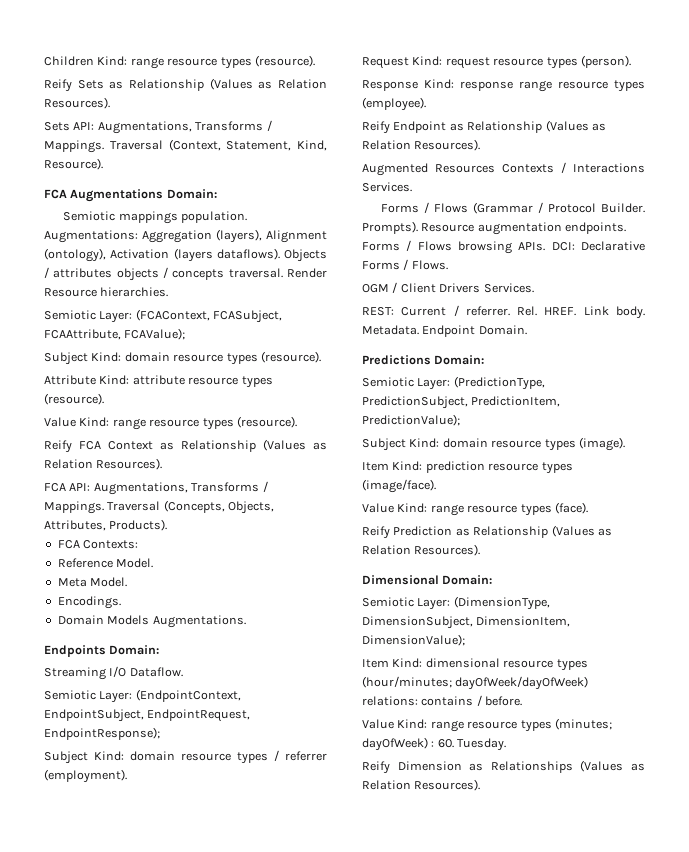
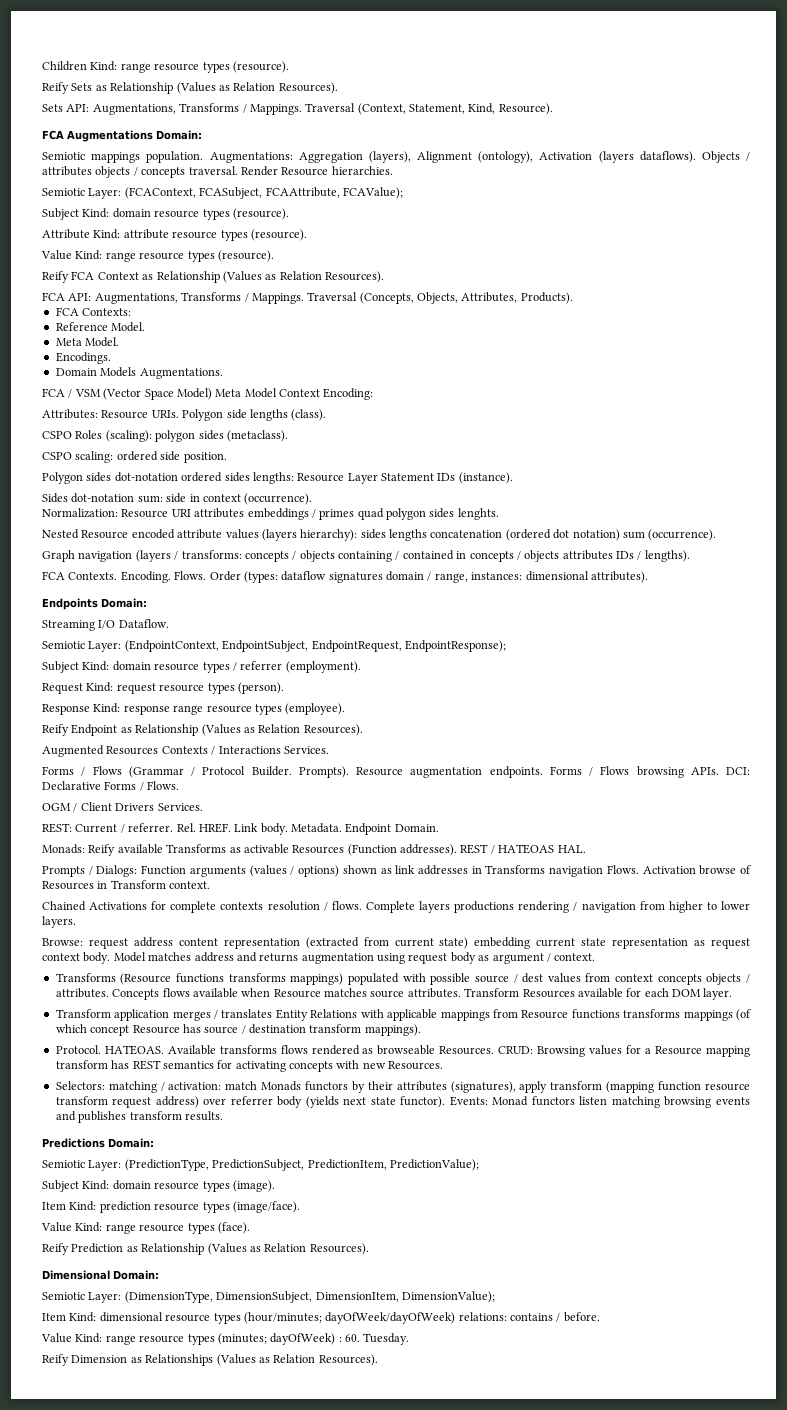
+ FCA / VSM (Vector Space Model) Meta Model Context Encoding:
+ Attributes: Resource URIs. Polygon side lengths (class).
+ CSPO Roles (scaling): polygon sides (metaclass).
+ CSPO scaling: ordered side position.
+ Polygon sides dot-notation ordered sides lengths: Resource Layer Statement IDs (instance).
+ Sides dot-notation sum: side in context (occurrence).
+ Normalization: Resource URI attributes embeddings / primes quad polygon sides lenghts.
+ Nested Resource encoded attribute values (layers hierarchy): sides lengths concatenation (ordered dot notation) sum (occurrence).
+ Graph navigation (layers / transforms: concepts / objects containing / contained in concepts / objects attributes IDs / lengths).
+ FCA Contexts. Encoding. Flows. Order (types: dataflow signatures domain / range, instances: dimensional attributes).
+ Monads: Reify available Transforms as activable Resources (Function addresses). REST / HATEOAS HAL.
+ Prompts / Dialogs: Function arguments (values / options) shown as link addresses in Transforms navigation Flows. Activation browse of Resources in Transform context.
+ Chained Activations for complete contexts resolution / flows. Complete layers productions rendering / navigation from higher to lower layers.
+ Browse: request address content representation (extracted from current state) embedding current state representation as request context body. Model matches address and returns augmentation using request body as argument / context.
+ Transforms (Resource functions transforms mappings) populated with possible source / dest values from context concepts objects / attributes. Concepts flows available when Resource matches source attributes. Transform Resources available for each DOM layer.
+ Transform application merges / translates Entity Relations with applicable mappings from Resource functions transforms mappings (of which concept Resource has source / destination transform mappings).
+ Protocol. HATEOAS. Available transforms flows rendered as browseable Resources. CRUD: Browsing values for a Resource mapping transform has REST semantics for activating concepts with new Resources.
+ Selectors: matching / activation: match Monads functors by their attributes (signatures), apply transform (mapping function resource transform request address) over referrer body (yields next state functor). Events: Monad functors listen matching browsing events and publishes transform results.

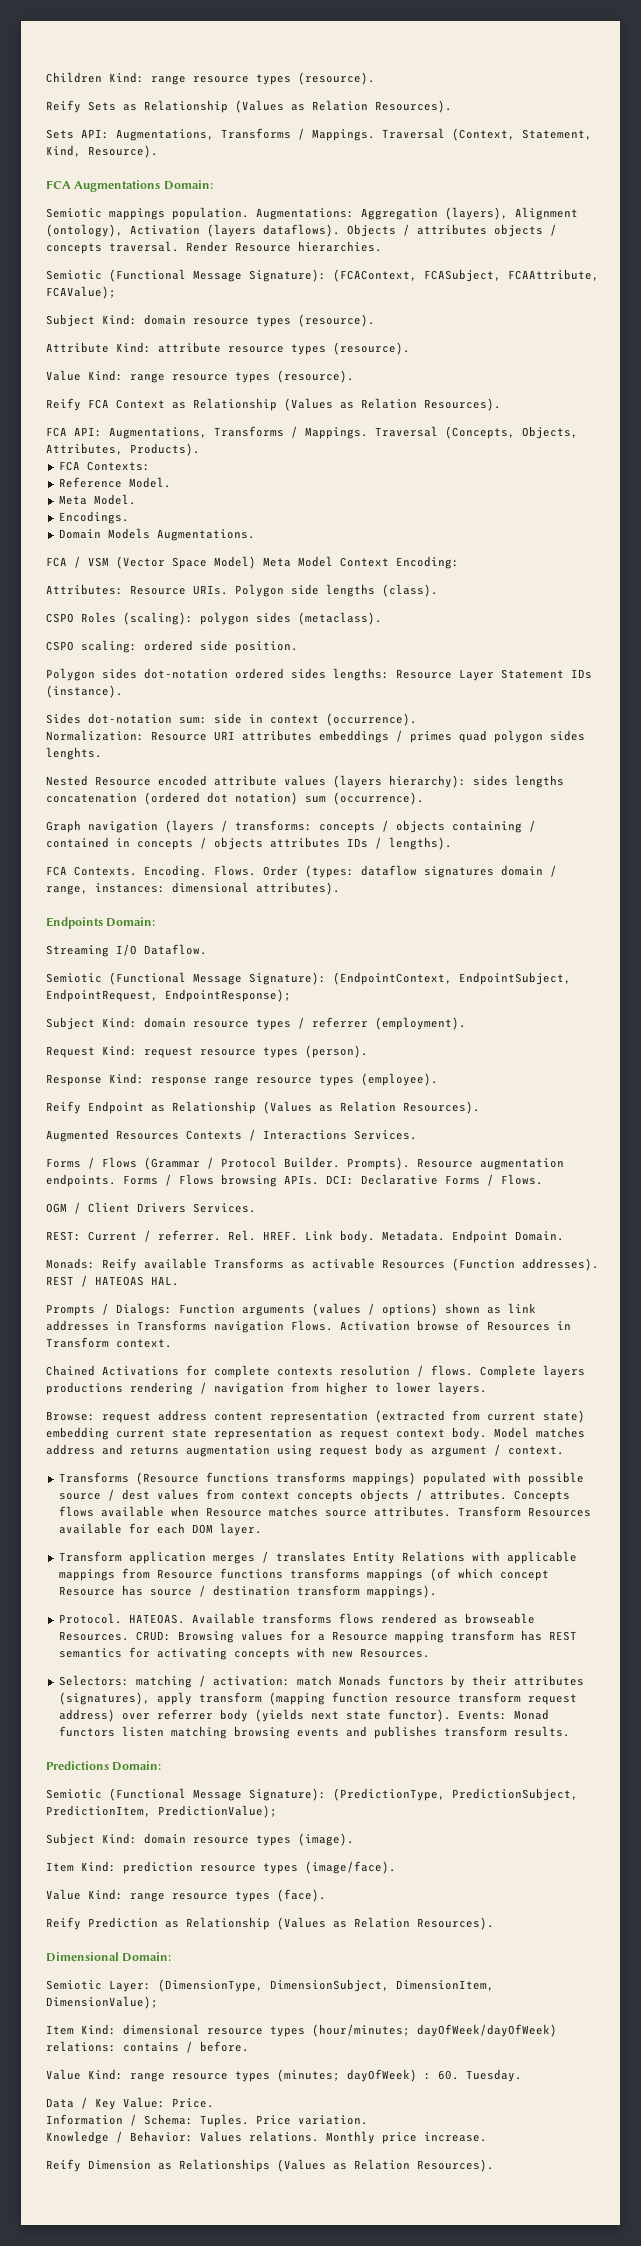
- Semiotic Layer: (FCAContext, FCASubject, FCAAttribute, FCAValue);
+ Semiotic (Functional Message Signature): (FCAContext, FCASubject, FCAAttribute, FCAValue);
- Semiotic Layer: (EndpointContext, EndpointSubject, EndpointRequest, EndpointResponse);
+ Semiotic (Functional Message Signature): (EndpointContext, EndpointSubject, EndpointRequest, EndpointResponse);
- Semiotic Layer: (PredictionType, PredictionSubject, PredictionItem, PredictionValue);
+ Semiotic (Functional Message Signature): (PredictionType, PredictionSubject, PredictionItem, PredictionValue);
+ Data / Key Value: Price.
+ Information / Schema: Tuples. Price variation.
+ Knowledge / Behavior: Values relations. Monthly price increase.

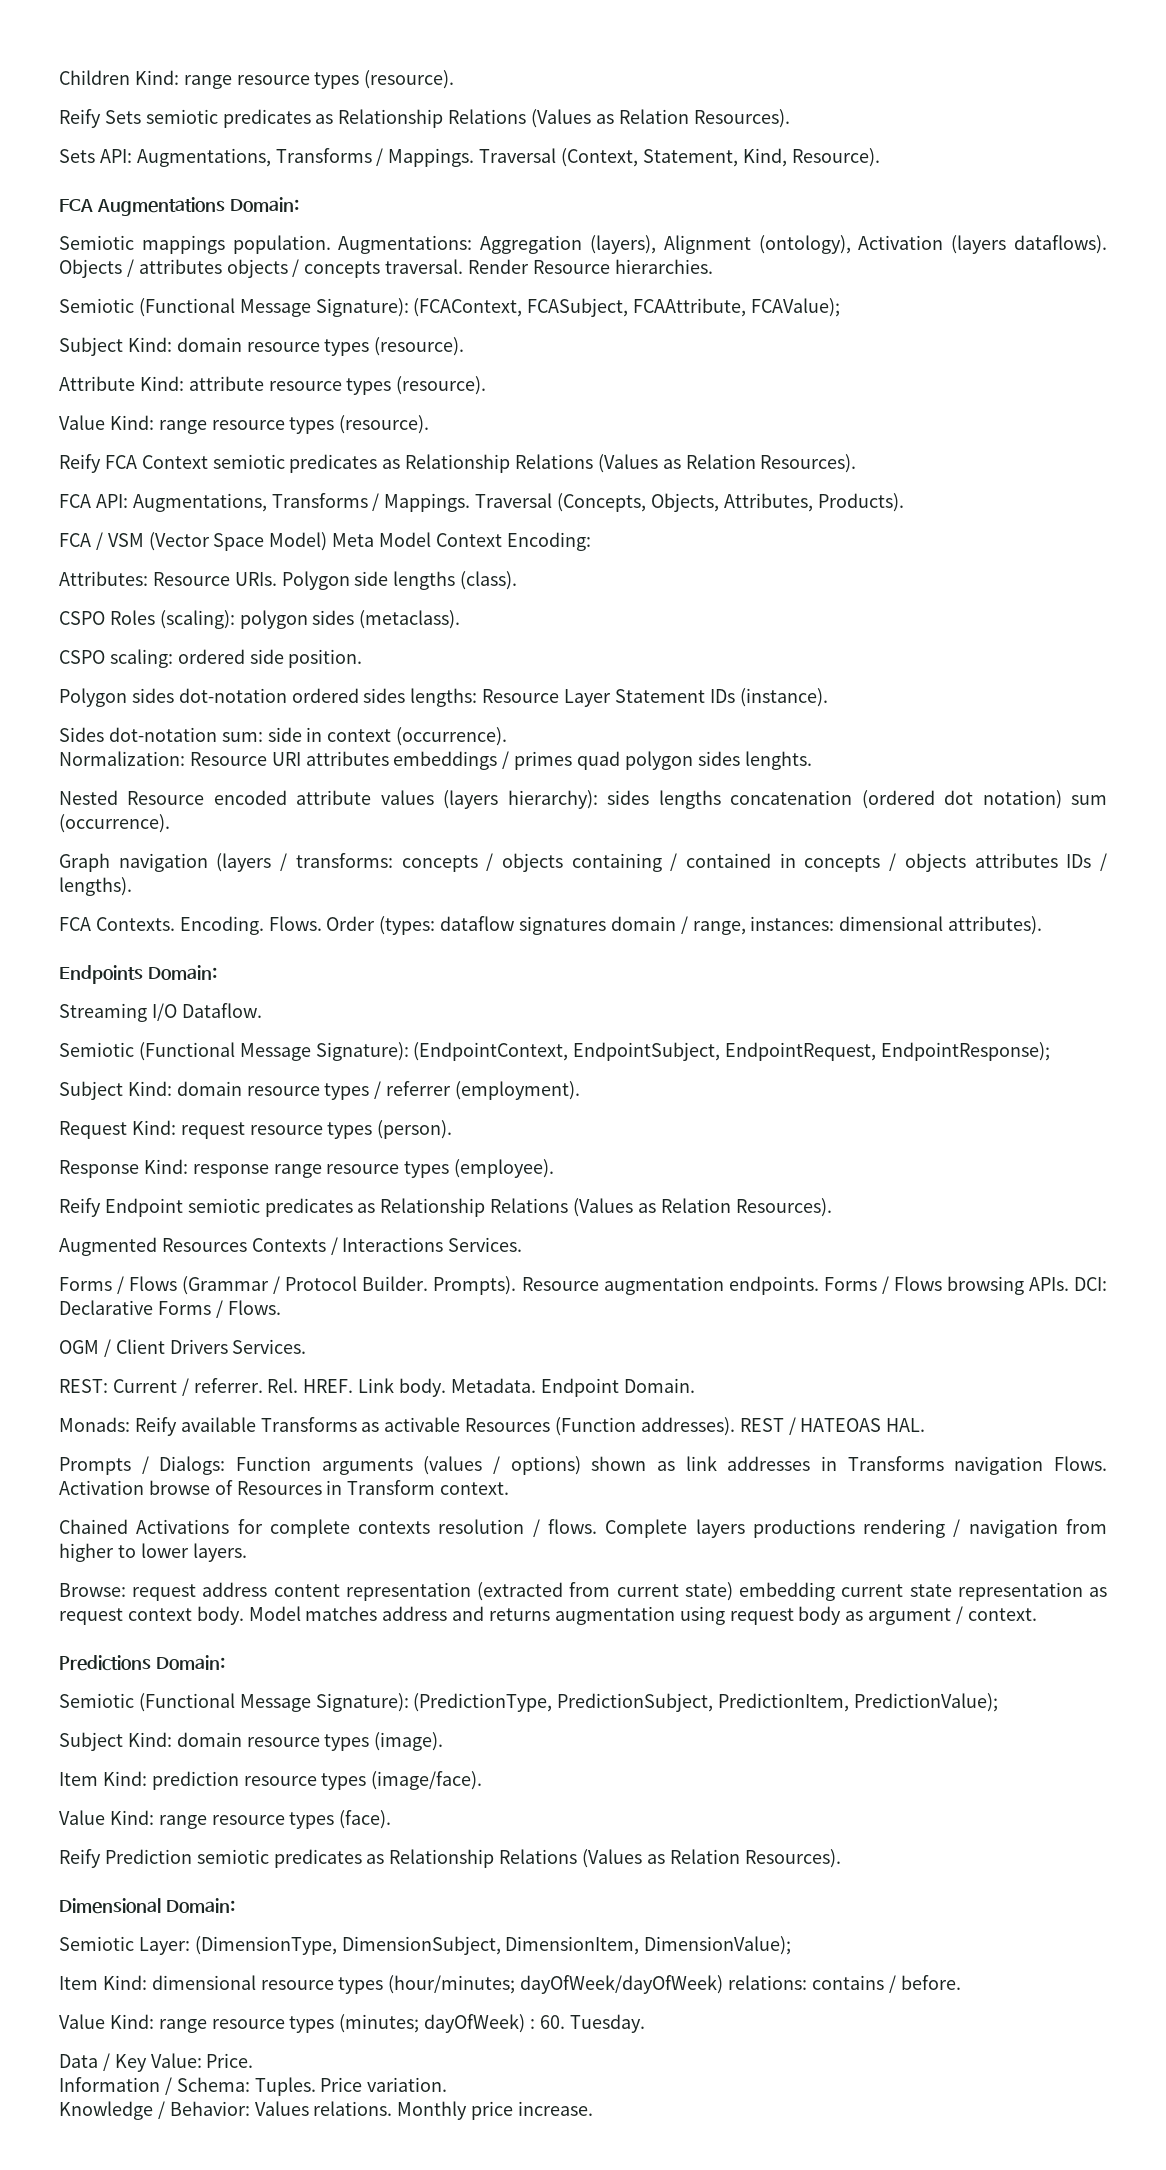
- Reify Sets as Relationship (Values as Relation Resources).
+ Reify Sets semiotic predicates as Relationship Relations (Values as Relation Resources).
- Reify FCA Context as Relationship (Values as Relation Resources).
+ Reify FCA Context semiotic predicates as Relationship Relations (Values as Relation Resources).
- FCA Contexts:
- Reference Model.
- Meta Model.
- Encodings.
- Domain Models Augmentations.
- Reify Endpoint as Relationship (Values as Relation Resources).
+ Reify Endpoint semiotic predicates as Relationship Relations (Values as Relation Resources).
- Transforms (Resource functions transforms mappings) populated with possible source / dest values from context concepts objects / attributes. Concepts flows available when Resource matches source attributes. Transform Resources available for each DOM layer.
- Transform application merges / translates Entity Relations with applicable mappings from Resource functions transforms mappings (of which concept Resource has source / destination transform mappings).
- Protocol. HATEOAS. Available transforms flows rendered as browseable Resources. CRUD: Browsing values for a Resource mapping transform has REST semantics for activating concepts with new Resources.
- Selectors: matching / activation: match Monads functors by their attributes (signatures), apply transform (mapping function resource transform request address) over referrer body (yields next state functor). Events: Monad functors listen matching browsing events and publishes transform results.
- Reify Prediction as Relationship (Values as Relation Resources).
+ Reify Prediction semiotic predicates as Relationship Relations (Values as Relation Resources).
- Reify Dimension as Relationships (Values as Relation Resources).

